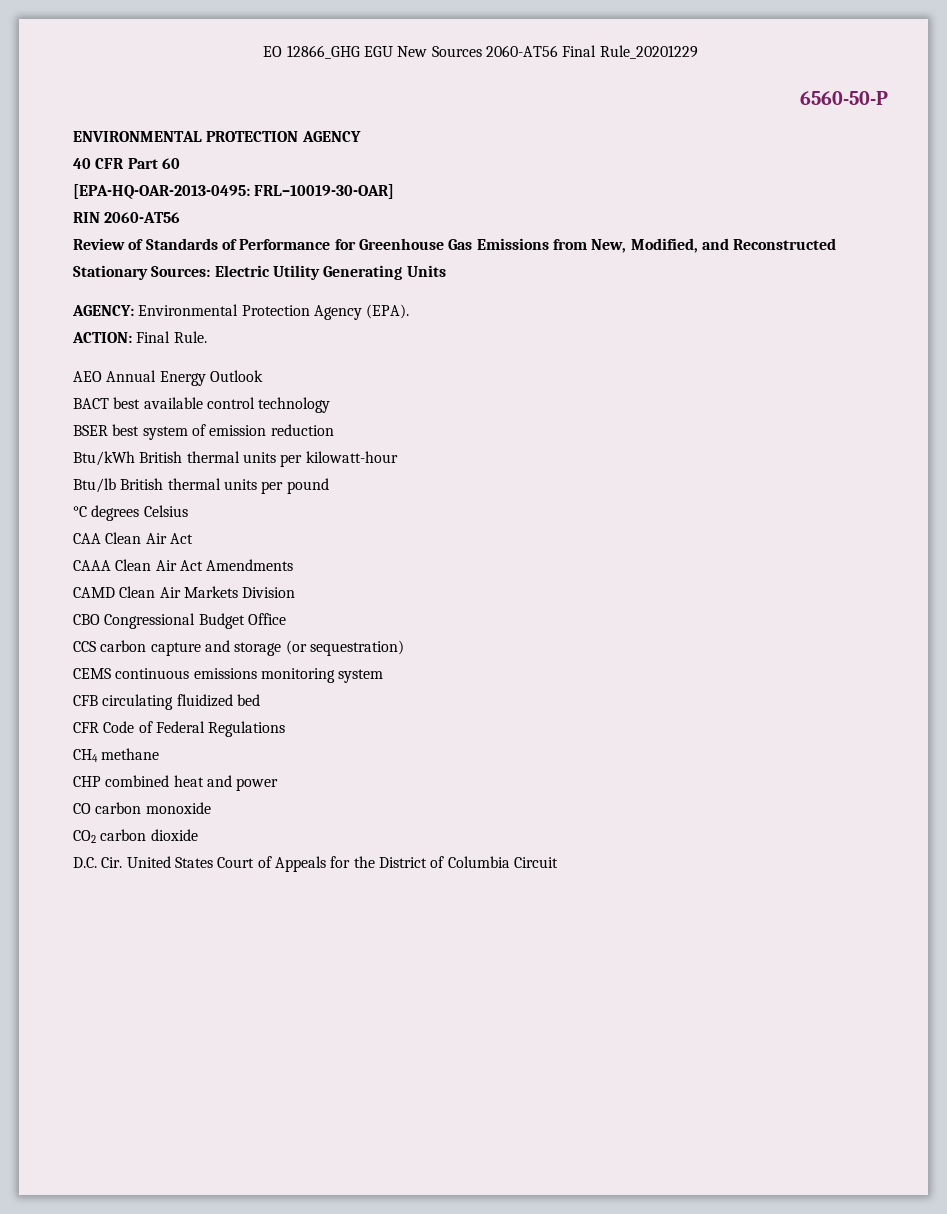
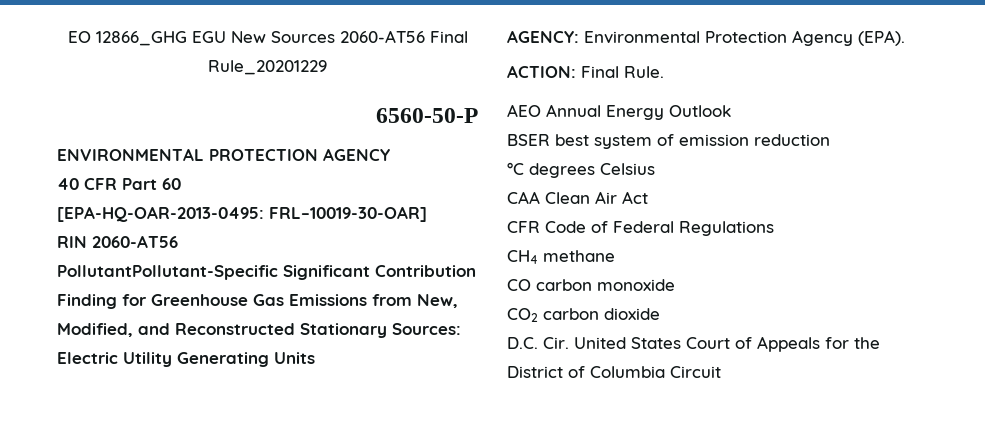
- Review of Standards of Performance for Greenhouse Gas Emissions from New, Modified, and Reconstructed Stationary Sources: Electric Utility Generating Units
+ PollutantPollutant-Specific Significant Contribution Finding for Greenhouse Gas Emissions from New, Modified, and Reconstructed Stationary Sources: Electric Utility Generating Units
- BACT best available control technology
- Btu/kWh British thermal units per kilowatt-hour
- Btu/lb British thermal units per pound
- CAAA Clean Air Act Amendments
- CAMD Clean Air Markets Division
- CBO Congressional Budget Office
- CCS carbon capture and storage (or sequestration)
- CEMS continuous emissions monitoring system
- CFB circulating fluidized bed
- CHP combined heat and power

